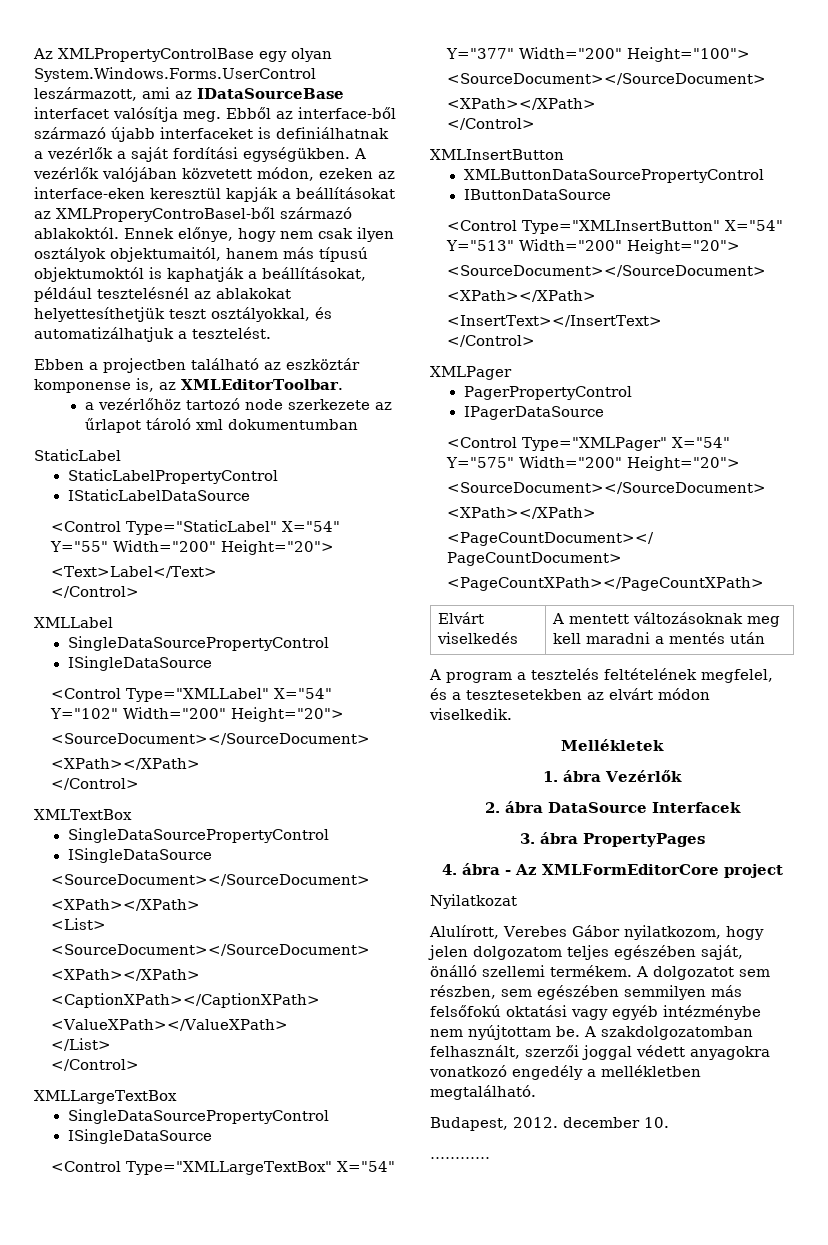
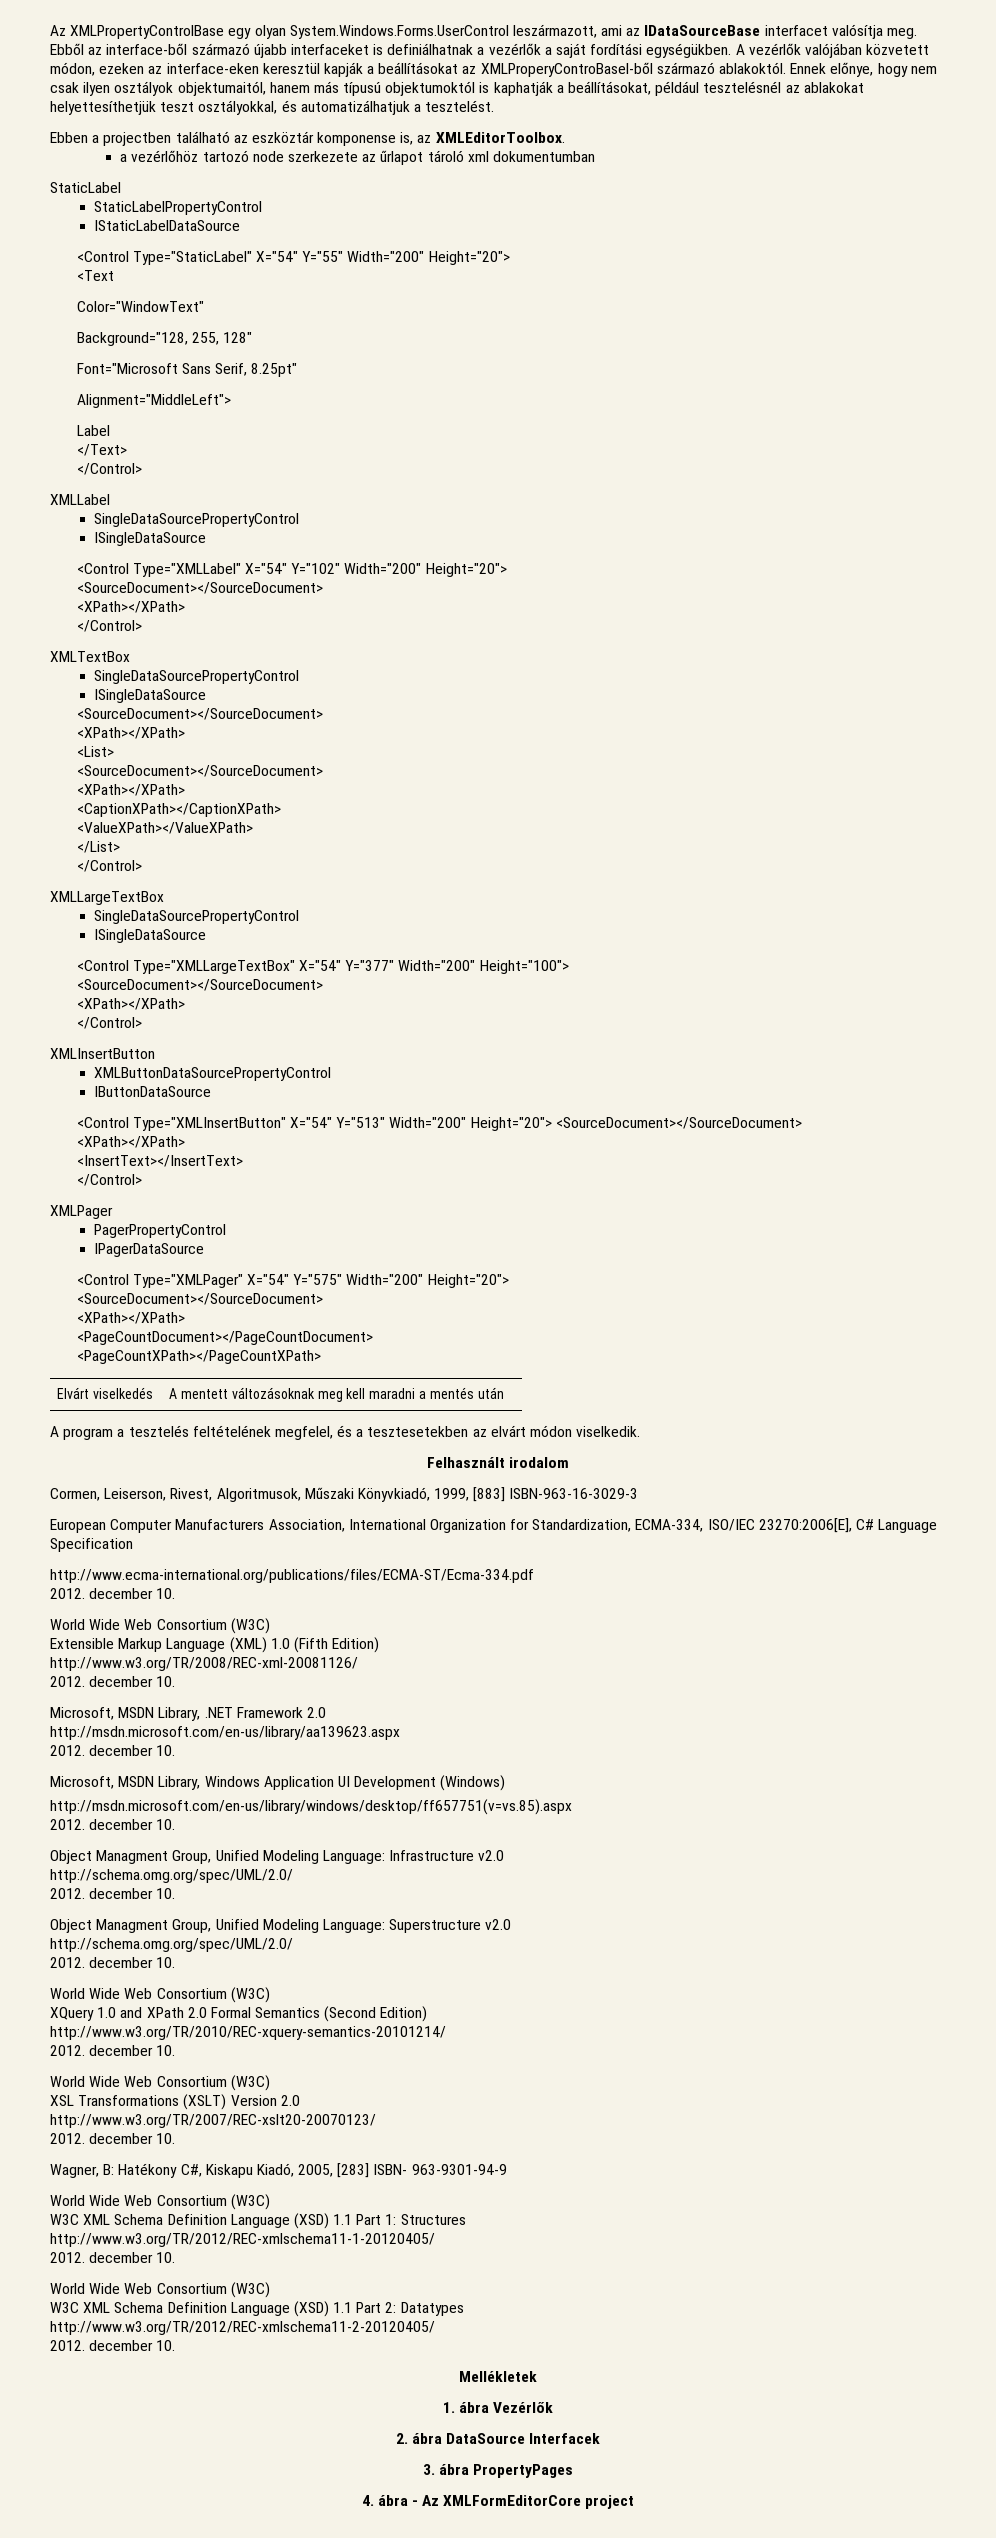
- Ebben a projectben található az eszköztár komponense is, az XMLEditorToolbar.
+ Ebben a projectben található az eszköztár komponense is, az XMLEditorToolbox.
- <Text>Label</Text>
+ <Text
+ Color="WindowText"
+ Background="128, 255, 128"
+ Font="Microsoft Sans Serif, 8.25pt"
+ Alignment="MiddleLeft">
+ Label
+ </Text>
- <Control Type="XMLInsertButton" X="54" Y="513" Width="200" Height="20">
- <SourceDocument></SourceDocument>
+ <Control Type="XMLInsertButton" X="54" Y="513" Width="200" Height="20"> <SourceDocument></SourceDocument>
+ Felhasznált irodalom
+ Cormen, Leiserson, Rivest, Algoritmusok, Műszaki Könyvkiadó, 1999, [883] ISBN-963-16-3029-3
+ European Computer Manufacturers Association, International Organization for Standardization, ECMA-334, ISO/IEC 23270:2006[E], C# Language Specification
+ http://www.ecma-international.org/publications/files/ECMA-ST/Ecma-334.pdf
+ 2012. december 10.
+ World Wide Web Consortium (W3C)
+ Extensible Markup Language (XML) 1.0 (Fifth Edition)
+ http://www.w3.org/TR/2008/REC-xml-20081126/
+ 2012. december 10.
+ Microsoft, MSDN Library, .NET Framework 2.0
+ http://msdn.microsoft.com/en-us/library/aa139623.aspx
+ 2012. december 10.
+ Microsoft, MSDN Library, Windows Application UI Development (Windows)
+ http://msdn.microsoft.com/en-us/library/windows/desktop/ff657751(v=vs.85).aspx
+ 2012. december 10.
+ Object Managment Group, Unified Modeling Language: Infrastructure v2.0
+ http://schema.omg.org/spec/UML/2.0/
+ 2012. december 10.
+ Object Managment Group, Unified Modeling Language: Superstructure v2.0
+ http://schema.omg.org/spec/UML/2.0/
+ 2012. december 10.
+ World Wide Web Consortium (W3C)
+ XQuery 1.0 and XPath 2.0 Formal Semantics (Second Edition)
+ http://www.w3.org/TR/2010/REC-xquery-semantics-20101214/
+ 2012. december 10.
+ World Wide Web Consortium (W3C)
+ XSL Transformations (XSLT) Version 2.0
+ http://www.w3.org/TR/2007/REC-xslt20-20070123/
+ 2012. december 10.
+ Wagner, B: Hatékony C#, Kiskapu Kiadó, 2005, [283] ISBN- 963-9301-94-9
+ World Wide Web Consortium (W3C)
+ W3C XML Schema Definition Language (XSD) 1.1 Part 1: Structures
+ http://www.w3.org/TR/2012/REC-xmlschema11-1-20120405/
+ 2012. december 10.
+ World Wide Web Consortium (W3C)
+ W3C XML Schema Definition Language (XSD) 1.1 Part 2: Datatypes
+ http://www.w3.org/TR/2012/REC-xmlschema11-2-20120405/
+ 2012. december 10.
- Nyilatkozat
- Alulírott, Verebes Gábor nyilatkozom, hogy jelen dolgozatom teljes egészében saját, önálló szellemi termékem. A dolgozatot sem részben, sem egészében semmilyen más felsőfokú oktatási vagy egyéb intézménybe nem nyújtottam be. A szakdolgozatomban felhasznált, szerzői joggal védett anyagokra vonatkozó engedély a mellékletben megtalálható.
- Budapest, 2012. december 10.
- …………

